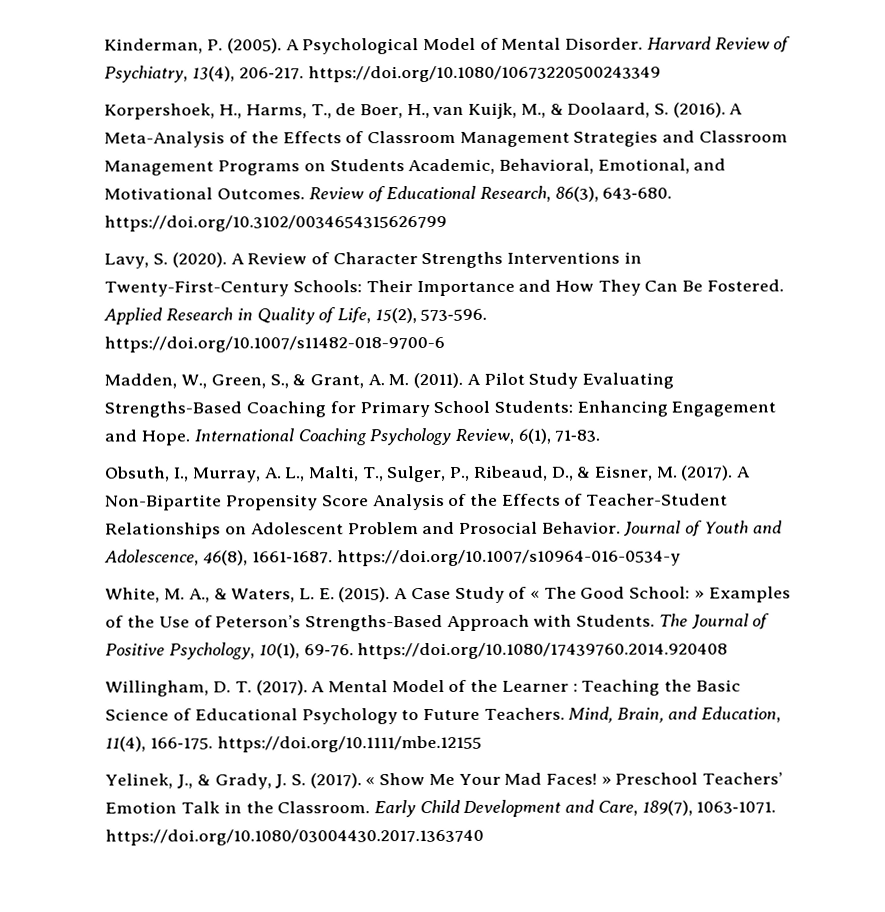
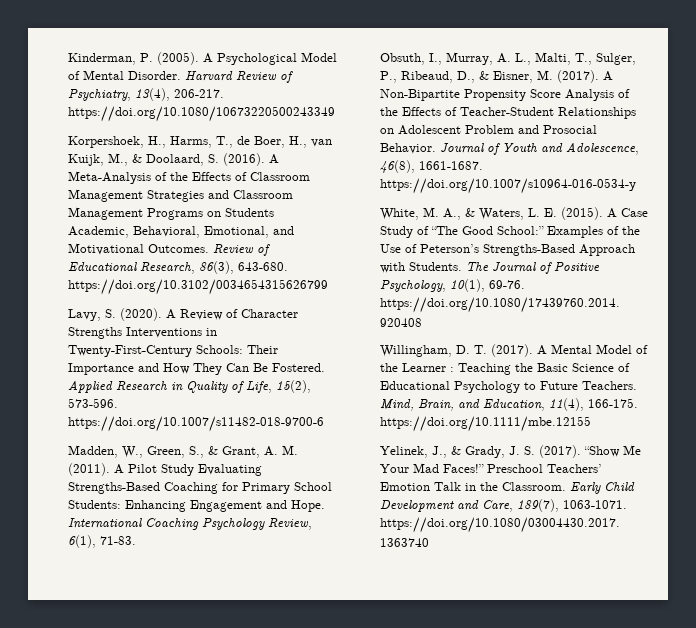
- A Case Study of « The Good School: » Examples of the Use of Peterson’s Strengths-Based Approach with Students.
+ A Case Study of “The Good School:” Examples of the Use of Peterson’s Strengths-Based Approach with Students.
- « Show Me Your Mad Faces! » Preschool Teachers’ Emotion Talk in the Classroom.
+ “Show Me Your Mad Faces!” Preschool Teachers’ Emotion Talk in the Classroom.

